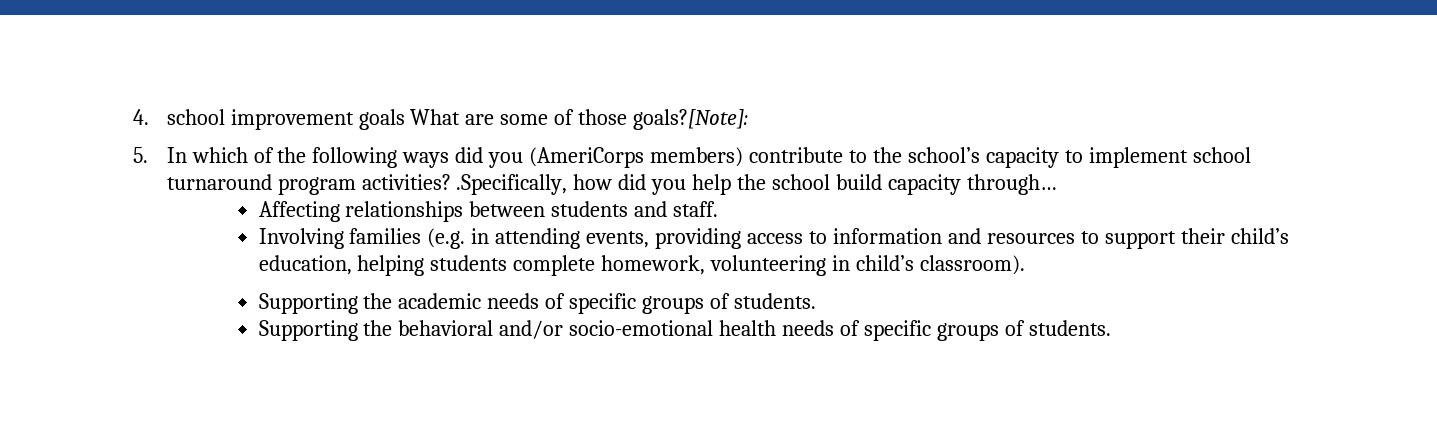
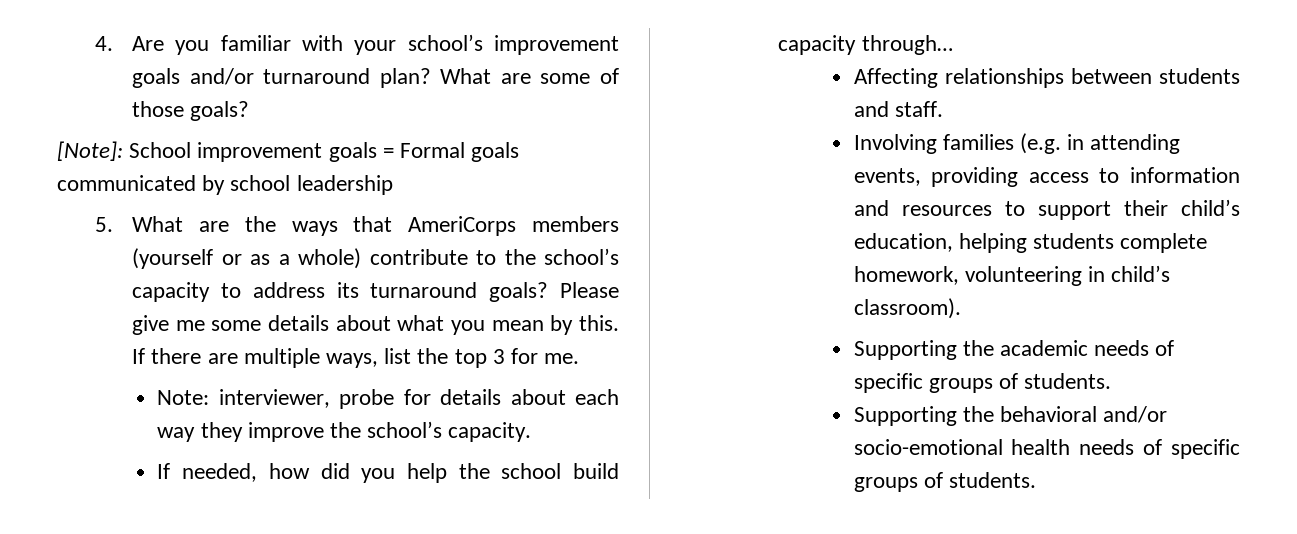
- 4. school improvement goals What are some of those goals?[Note]:
- 5. In which of the following ways did you (AmeriCorps members) contribute to the school’s capacity to implement school turnaround program activities? .Specifically, how did you help the school build capacity through…
+ 4. Are you familiar with your school’s improvement goals and/or turnaround plan? What are some of those goals?
+ [Note]: School improvement goals = Formal goals communicated by school leadership
+ 5. What are the ways that AmeriCorps members (yourself or as a whole) contribute to the school’s capacity to address its turnaround goals? Please give me some details about what you mean by this. If there are multiple ways, list the top 3 for me.
+ Note: interviewer, probe for details about each way they improve the school’s capacity.
+ If needed, how did you help the school build capacity through…

